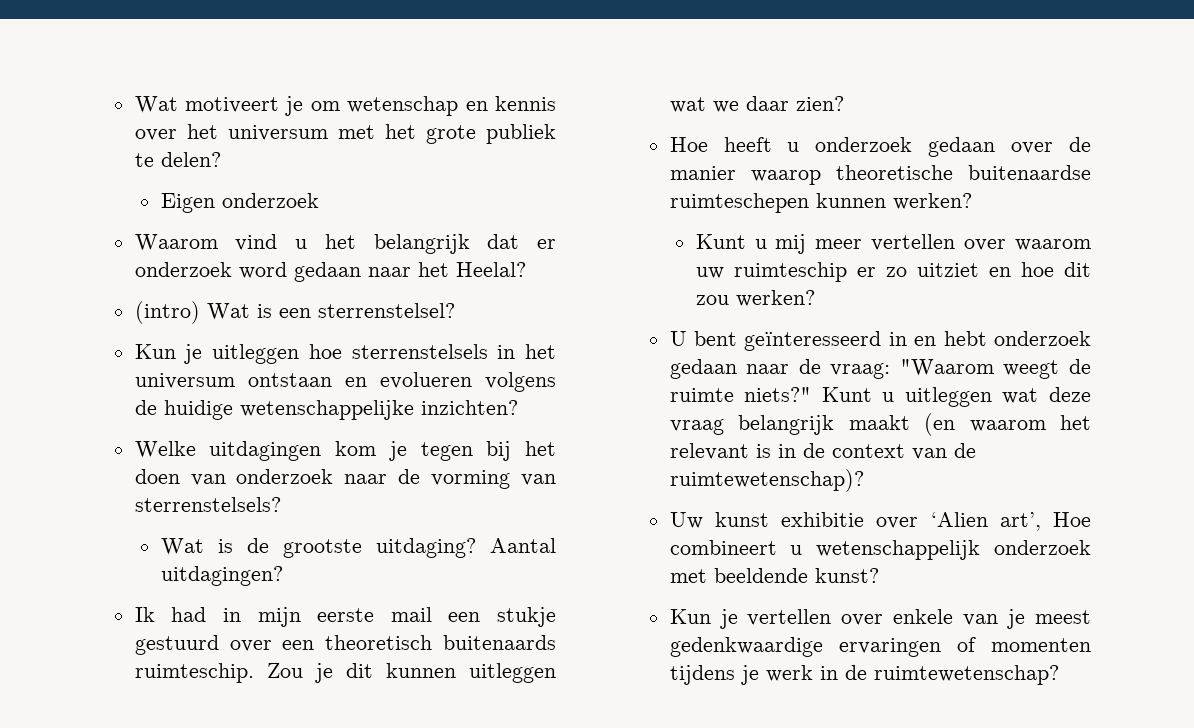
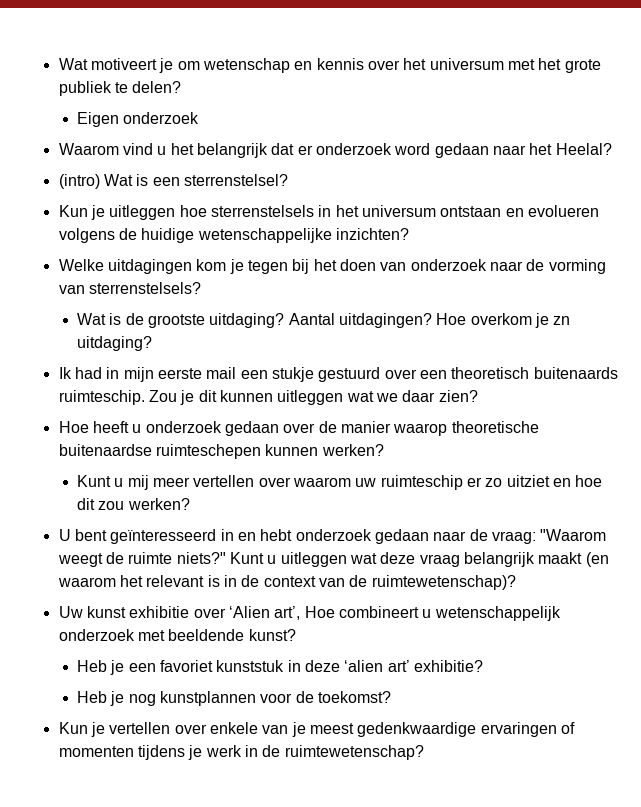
+ Hoe overkom je zn uitdaging?
+ Heb je een favoriet kunststuk in deze ‘alien art’ exhibitie?
+ Heb je nog kunstplannen voor de toekomst?

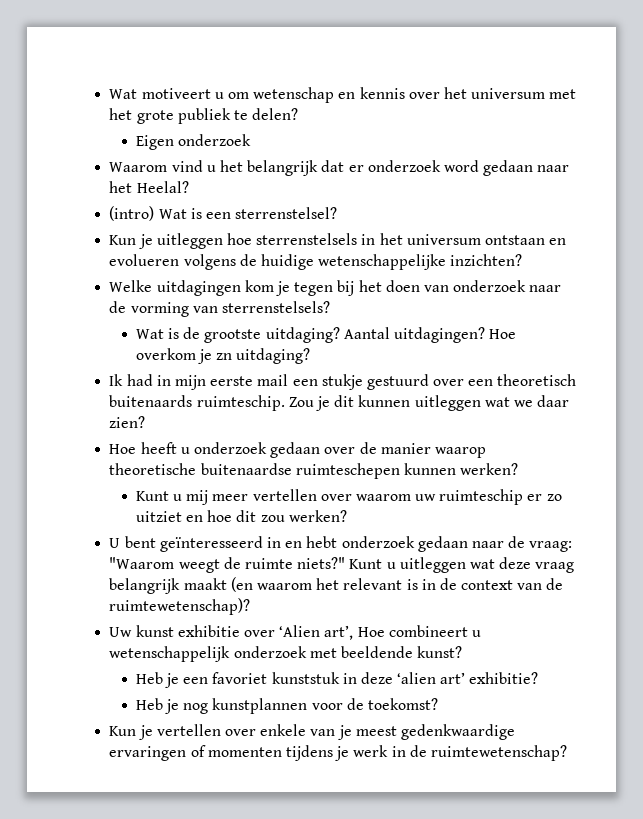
- Wat motiveert je om wetenschap en kennis over het universum met het grote publiek te delen?
+ Wat motiveert u om wetenschap en kennis over het universum met het grote publiek te delen?

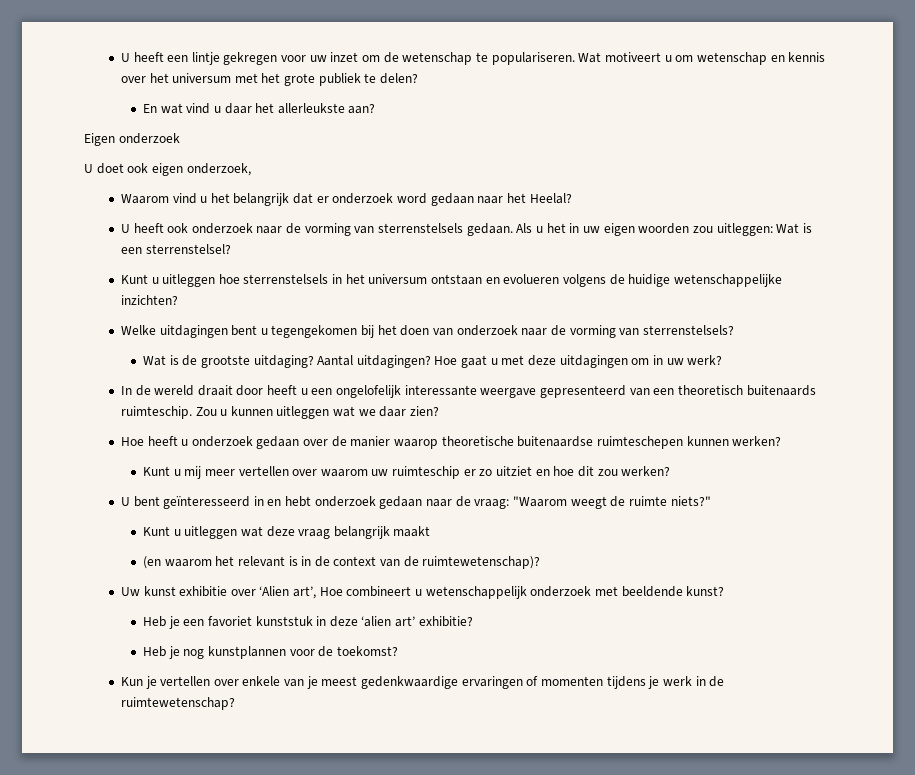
+ U heeft een lintje gekregen voor uw inzet om de wetenschap te populariseren.
+ En wat vind u daar het allerleukste aan?
  Eigen onderzoek
+ U doet ook eigen onderzoek,
- (intro) Wat is een sterrenstelsel?
+ U heeft ook onderzoek naar de vorming van sterrenstelsels gedaan. Als u het in uw eigen woorden zou uitleggen: Wat is een sterrenstelsel?
- Kun je uitleggen hoe sterrenstelsels in het universum ontstaan en evolueren volgens de huidige wetenschappelijke inzichten?
+ Kunt u uitleggen hoe sterrenstelsels in het universum ontstaan en evolueren volgens de huidige wetenschappelijke inzichten?
- Welke uitdagingen kom je tegen bij het doen van onderzoek naar de vorming van sterrenstelsels?
+ Welke uitdagingen bent u tegengekomen bij het doen van onderzoek naar de vorming van sterrenstelsels?
- Hoe overkom je zn uitdaging?
- Ik had in mijn eerste mail een stukje gestuurd over een theoretisch buitenaards ruimteschip.
+ Hoe gaat u met deze uitdagingen om in uw werk?
+ In de wereld draait door heeft u een ongelofelijk interessante weergave gepresenteerd van een theoretisch buitenaards ruimteschip.
- Zou je dit kunnen uitleggen wat we daar zien?
+ Zou u kunnen uitleggen wat we daar zien?
- U bent geïnteresseerd in en hebt onderzoek gedaan naar de vraag: "Waarom weegt de ruimte niets?" Kunt u uitleggen wat deze vraag belangrijk maakt (en waarom het relevant is in de context van de ruimtewetenschap)?
+ U bent geïnteresseerd in en hebt onderzoek gedaan naar de vraag: "Waarom weegt de ruimte niets?"
+ Kunt u uitleggen wat deze vraag belangrijk maakt
+ (en waarom het relevant is in de context van de ruimtewetenschap)?

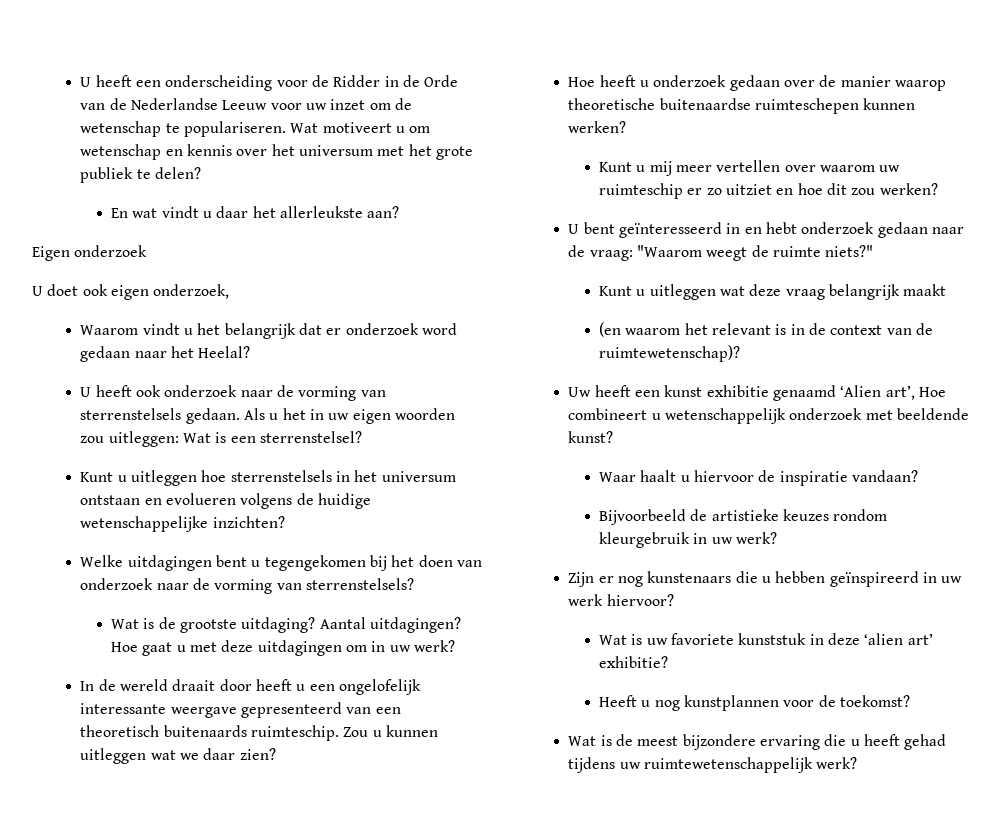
- U heeft een lintje gekregen voor uw inzet om de wetenschap te populariseren.
+ U heeft een onderscheiding voor de Ridder in de Orde van de Nederlandse Leeuw voor uw inzet om de wetenschap te populariseren.
- En wat vind u daar het allerleukste aan?
+ En wat vindt u daar het allerleukste aan?
- Waarom vind u het belangrijk dat er onderzoek word gedaan naar het Heelal?
+ Waarom vindt u het belangrijk dat er onderzoek word gedaan naar het Heelal?
- Uw kunst exhibitie over ‘Alien art’, Hoe combineert u wetenschappelijk onderzoek met beeldende kunst?
+ Uw heeft een kunst exhibitie genaamd ‘Alien art’, Hoe combineert u wetenschappelijk onderzoek met beeldende kunst?
- Heb je een favoriet kunststuk in deze ‘alien art’ exhibitie?
+ Waar haalt u hiervoor de inspiratie vandaan?
+ Bijvoorbeeld de artistieke keuzes rondom kleurgebruik in uw werk?
+ Zijn er nog kunstenaars die u hebben geïnspireerd in uw werk hiervoor?
+ Wat is uw favoriete kunststuk in deze ‘alien art’ exhibitie?
- Heb je nog kunstplannen voor de toekomst?
+ Heeft u nog kunstplannen voor de toekomst?
- Kun je vertellen over enkele van je meest gedenkwaardige ervaringen of momenten tijdens je werk in de ruimtewetenschap?
+ Wat is de meest bijzondere ervaring die u heeft gehad tijdens uw ruimtewetenschappelijk werk?

